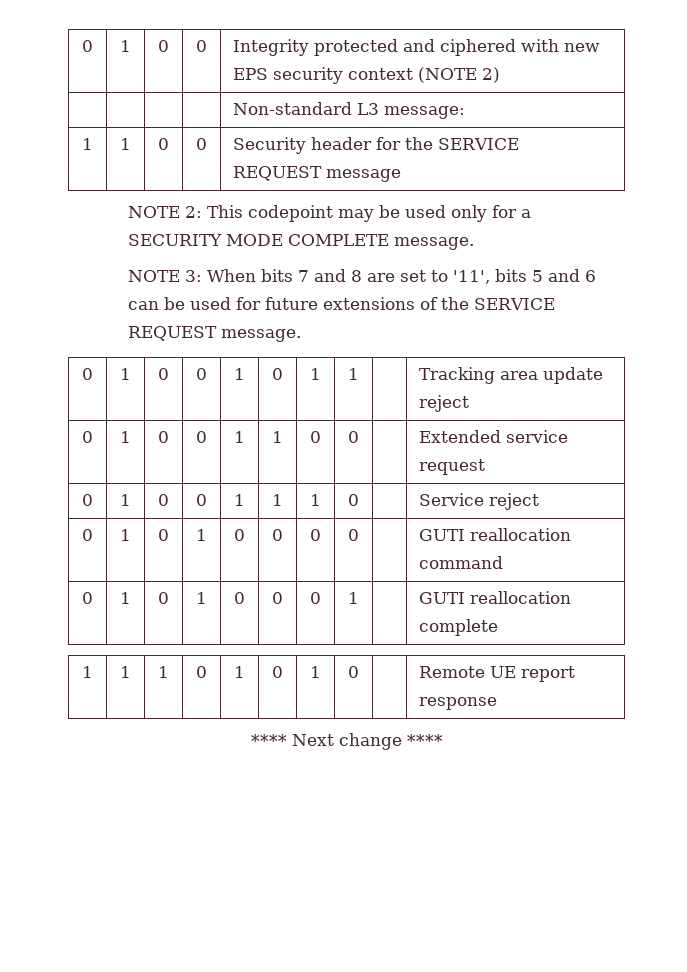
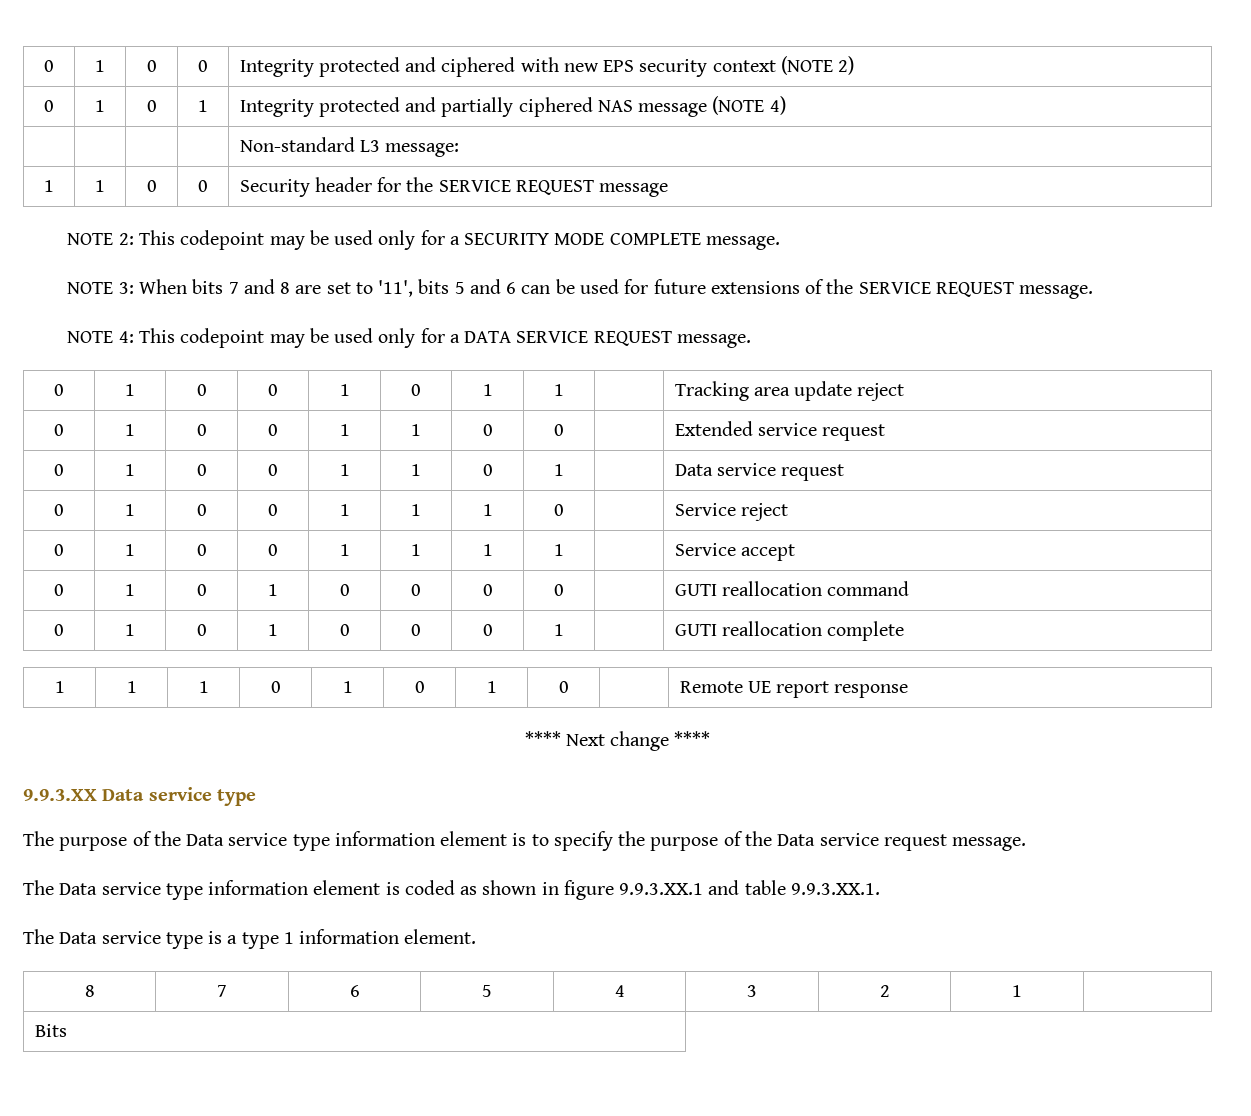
+ 0 | 1 | 0 | 1 | Integrity protected and partially ciphered NAS message (NOTE 4)
+ NOTE 4: This codepoint may be used only for a DATA SERVICE REQUEST message.
+ 0 | 1 | 0 | 0 | 1 | 1 | 0 | 1 | | Data service request
+ 0 | 1 | 0 | 0 | 1 | 1 | 1 | 1 | | Service accept
+ 9.9.3.XX Data service type
+ The purpose of the Data service type information element is to specify the purpose of the Data service request message.
+ The Data service type information element is coded as shown in figure 9.9.3.XX.1 and table 9.9.3.XX.1.
+ The Data service type is a type 1 information element.
+ 8 | 7 | 6 | 5 | 4 | 3 | 2 | 1 |
+ Bits

